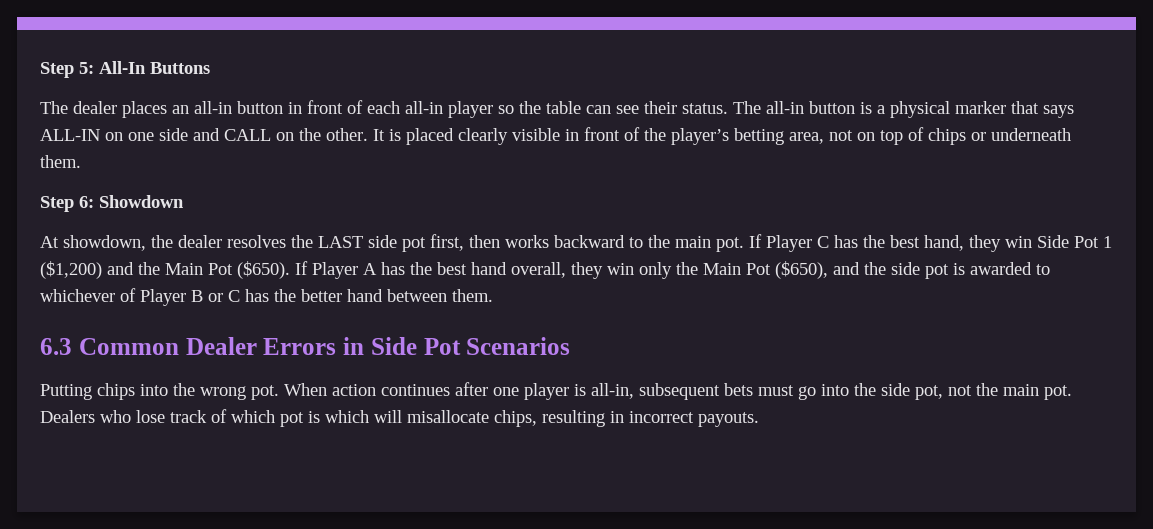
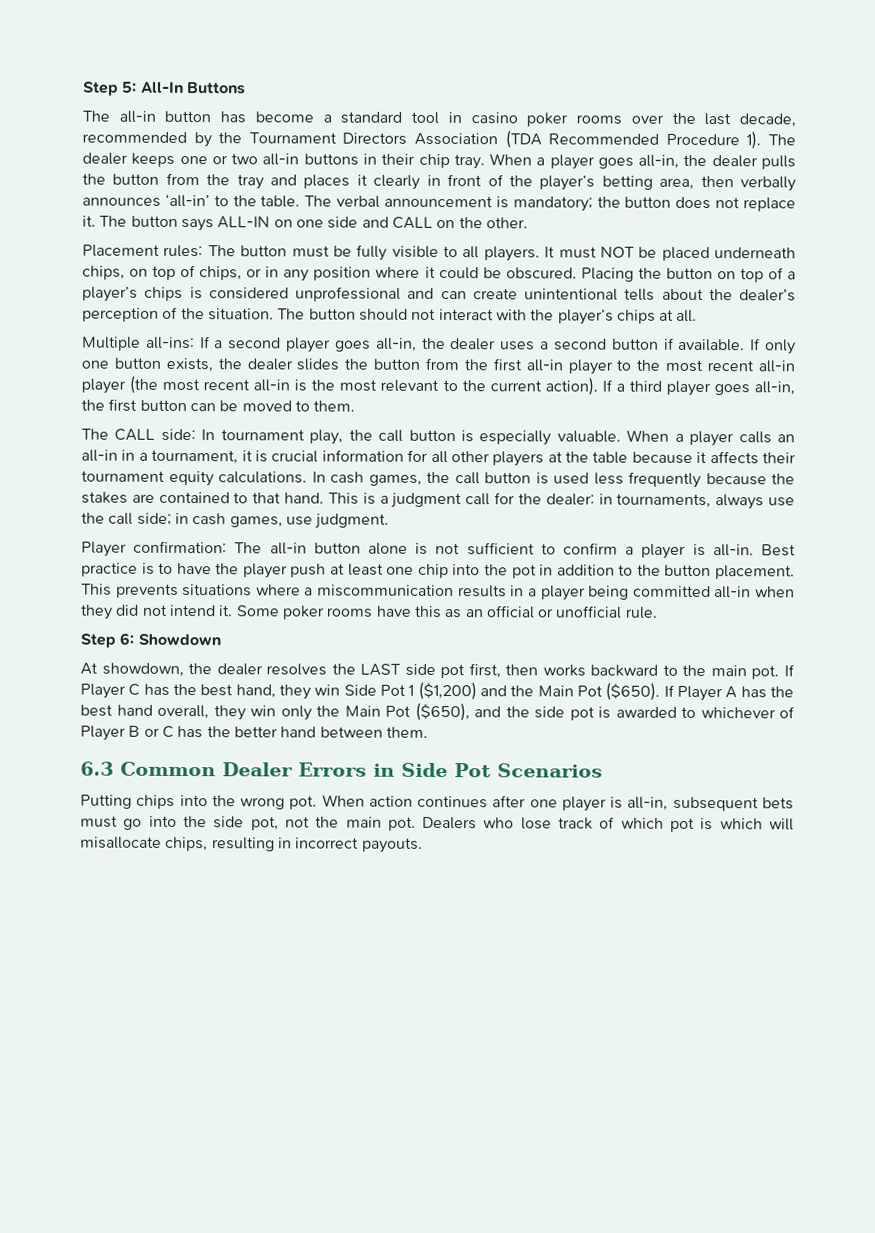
- The dealer places an all-in button in front of each all-in player so the table can see their status. The all-in button is a physical marker that says ALL-IN on one side and CALL on the other. It is placed clearly visible in front of the player’s betting area, not on top of chips or underneath them.
+ The all-in button has become a standard tool in casino poker rooms over the last decade, recommended by the Tournament Directors Association (TDA Recommended Procedure 1). The dealer keeps one or two all-in buttons in their chip tray. When a player goes all-in, the dealer pulls the button from the tray and places it clearly in front of the player’s betting area, then verbally announces ‘all-in’ to the table. The verbal announcement is mandatory; the button does not replace it. The button says ALL-IN on one side and CALL on the other.
+ Placement rules: The button must be fully visible to all players. It must NOT be placed underneath chips, on top of chips, or in any position where it could be obscured. Placing the button on top of a player’s chips is considered unprofessional and can create unintentional tells about the dealer’s perception of the situation. The button should not interact with the player’s chips at all.
+ Multiple all-ins: If a second player goes all-in, the dealer uses a second button if available. If only one button exists, the dealer slides the button from the first all-in player to the most recent all-in player (the most recent all-in is the most relevant to the current action). If a third player goes all-in, the first button can be moved to them.
+ The CALL side: In tournament play, the call button is especially valuable. When a player calls an all-in in a tournament, it is crucial information for all other players at the table because it affects their tournament equity calculations. In cash games, the call button is used less frequently because the stakes are contained to that hand. This is a judgment call for the dealer: in tournaments, always use the call side; in cash games, use judgment.
+ Player confirmation: The all-in button alone is not sufficient to confirm a player is all-in. Best practice is to have the player push at least one chip into the pot in addition to the button placement. This prevents situations where a miscommunication results in a player being committed all-in when they did not intend it. Some poker rooms have this as an official or unofficial rule.

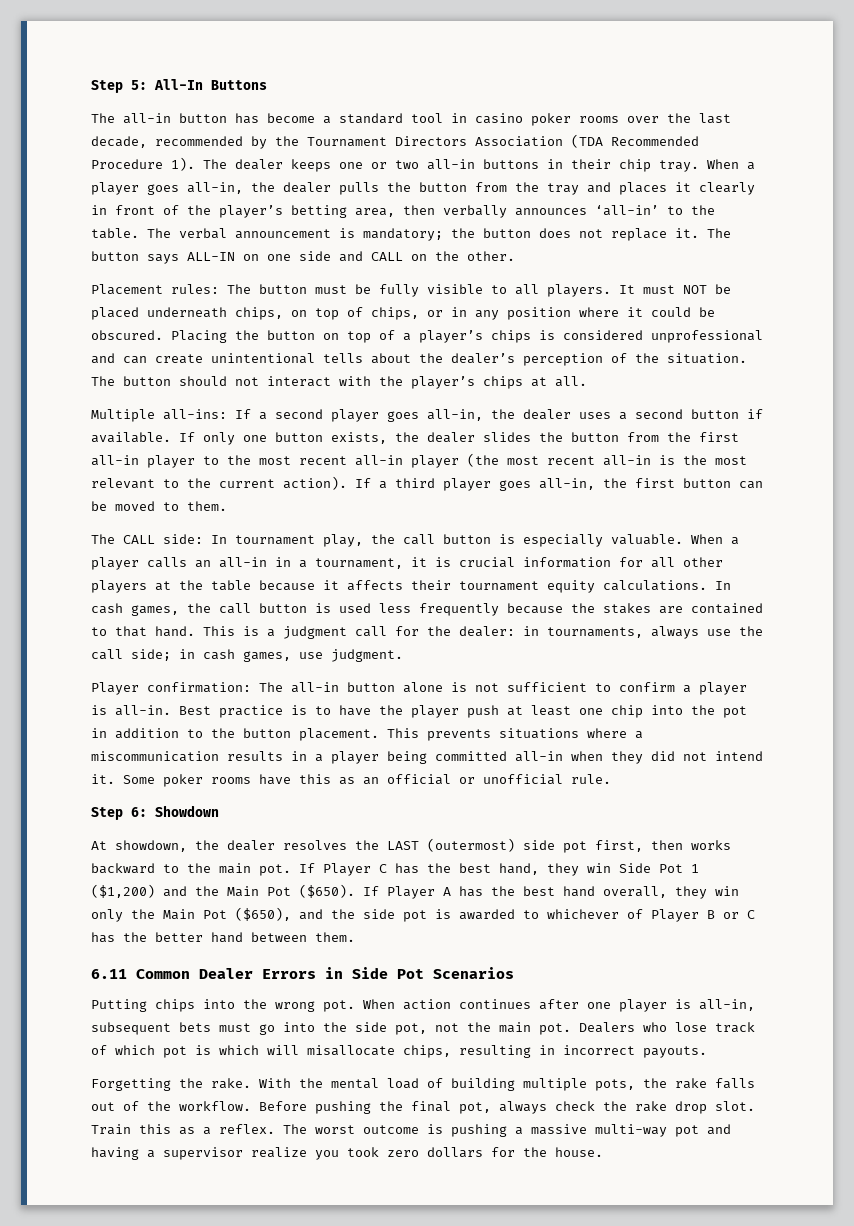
- At showdown, the dealer resolves the LAST side pot first, then works backward to the main pot.
+ At showdown, the dealer resolves the LAST (outermost) side pot first, then works backward to the main pot.
- 6.3 Common Dealer Errors in Side Pot Scenarios
+ 6.11 Common Dealer Errors in Side Pot Scenarios
+ Forgetting the rake. With the mental load of building multiple pots, the rake falls out of the workflow. Before pushing the final pot, always check the rake drop slot. Train this as a reflex. The worst outcome is pushing a massive multi-way pot and having a supervisor realize you took zero dollars for the house.

